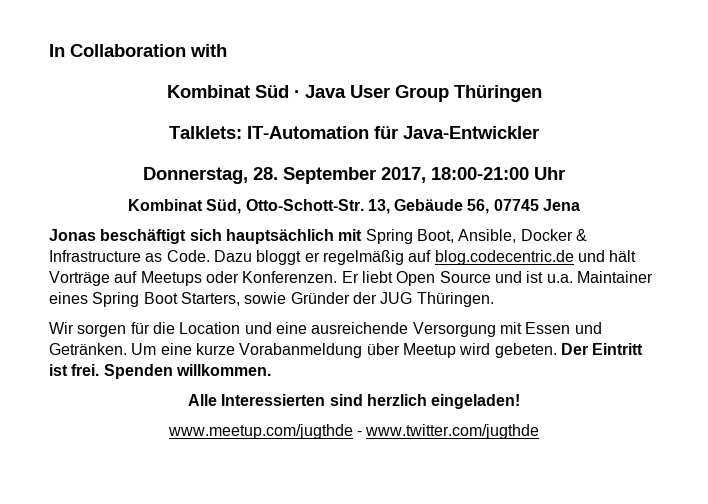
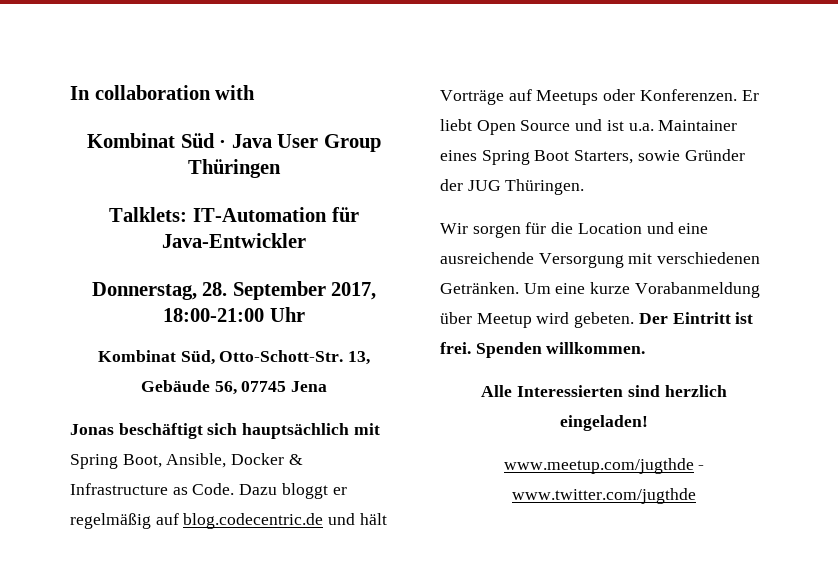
- In Collaboration with
+ In collaboration with
- Wir sorgen für die Location und eine ausreichende Versorgung mit Essen und Getränken.
+ Wir sorgen für die Location und eine ausreichende Versorgung mit verschiedenen Getränken.

